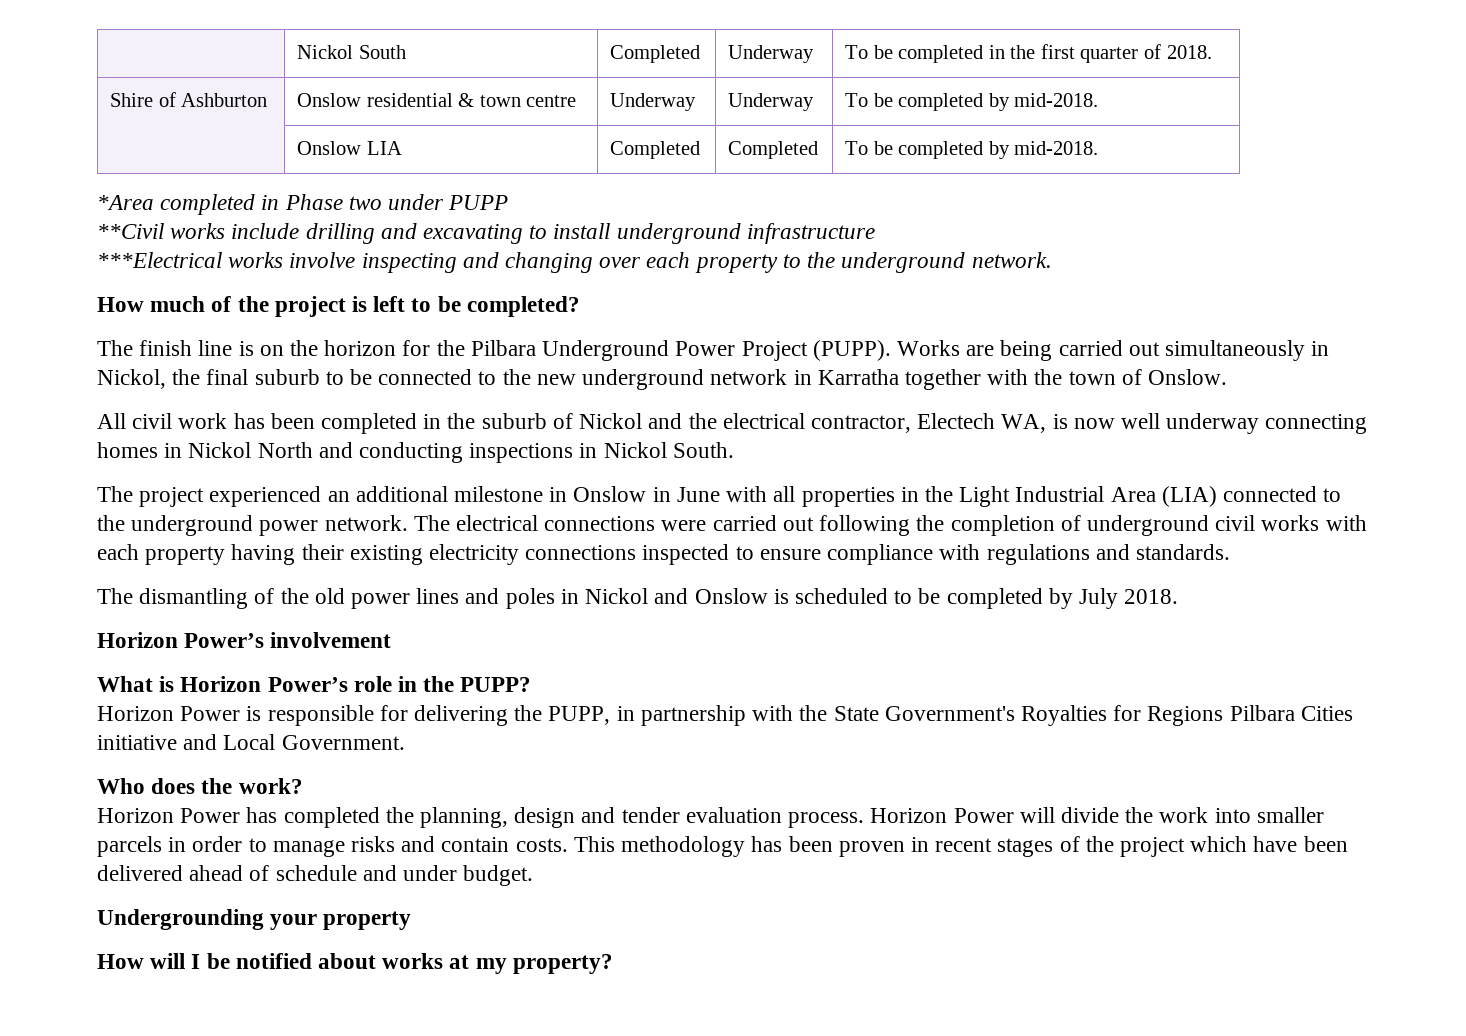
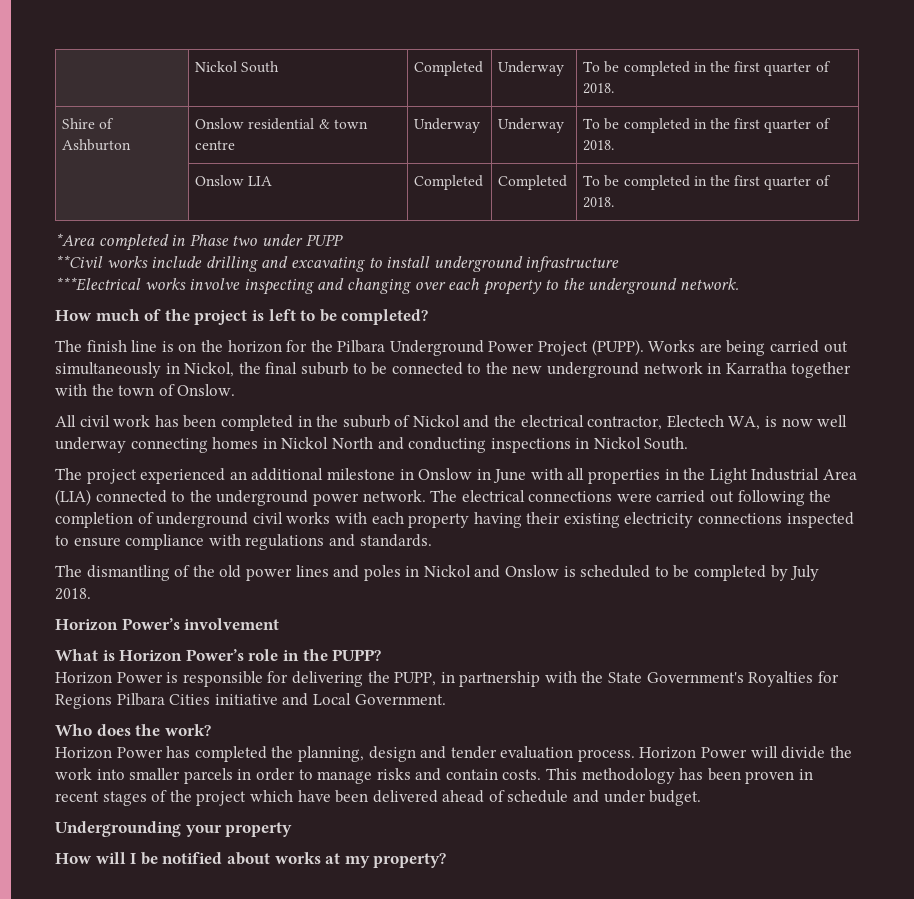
- Shire of Ashburton | Onslow residential & town centre | Underway | Underway | To be completed by mid-2018.
+ Shire of Ashburton | Onslow residential & town centre | Underway | Underway | To be completed in the first quarter of 2018.
- | Onslow LIA | Completed | Completed | To be completed by mid-2018.
+ | Onslow LIA | Completed | Completed | To be completed in the first quarter of 2018.

